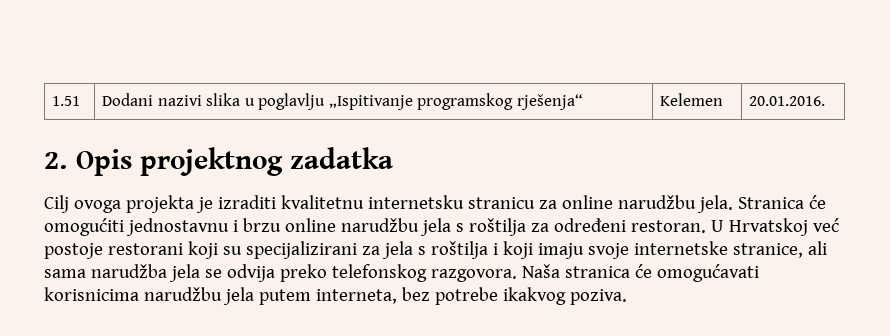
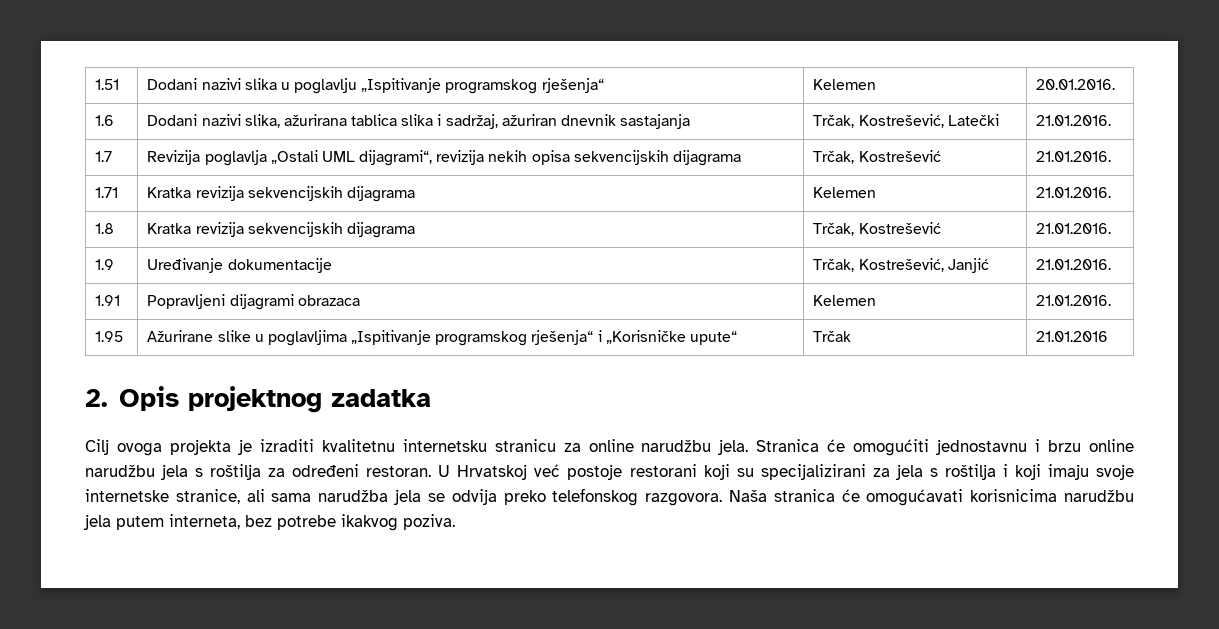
+ 1.6 | Dodani nazivi slika, ažurirana tablica slika i sadržaj, ažuriran dnevnik sastajanja | Trčak, Kostrešević, Latečki | 21.01.2016.
+ 1.7 | Revizija poglavlja „Ostali UML dijagrami“, revizija nekih opisa sekvencijskih dijagrama | Trčak, Kostrešević | 21.01.2016.
+ 1.71 | Kratka revizija sekvencijskih dijagrama | Kelemen | 21.01.2016.
+ 1.8 | Kratka revizija sekvencijskih dijagrama | Trčak, Kostrešević | 21.01.2016.
+ 1.9 | Uređivanje dokumentacije | Trčak, Kostrešević, Janjić | 21.01.2016.
+ 1.91 | Popravljeni dijagrami obrazaca | Kelemen | 21.01.2016.
+ 1.95 | Ažurirane slike u poglavljima „Ispitivanje programskog rješenja“ i „Korisničke upute“ | Trčak | 21.01.2016

